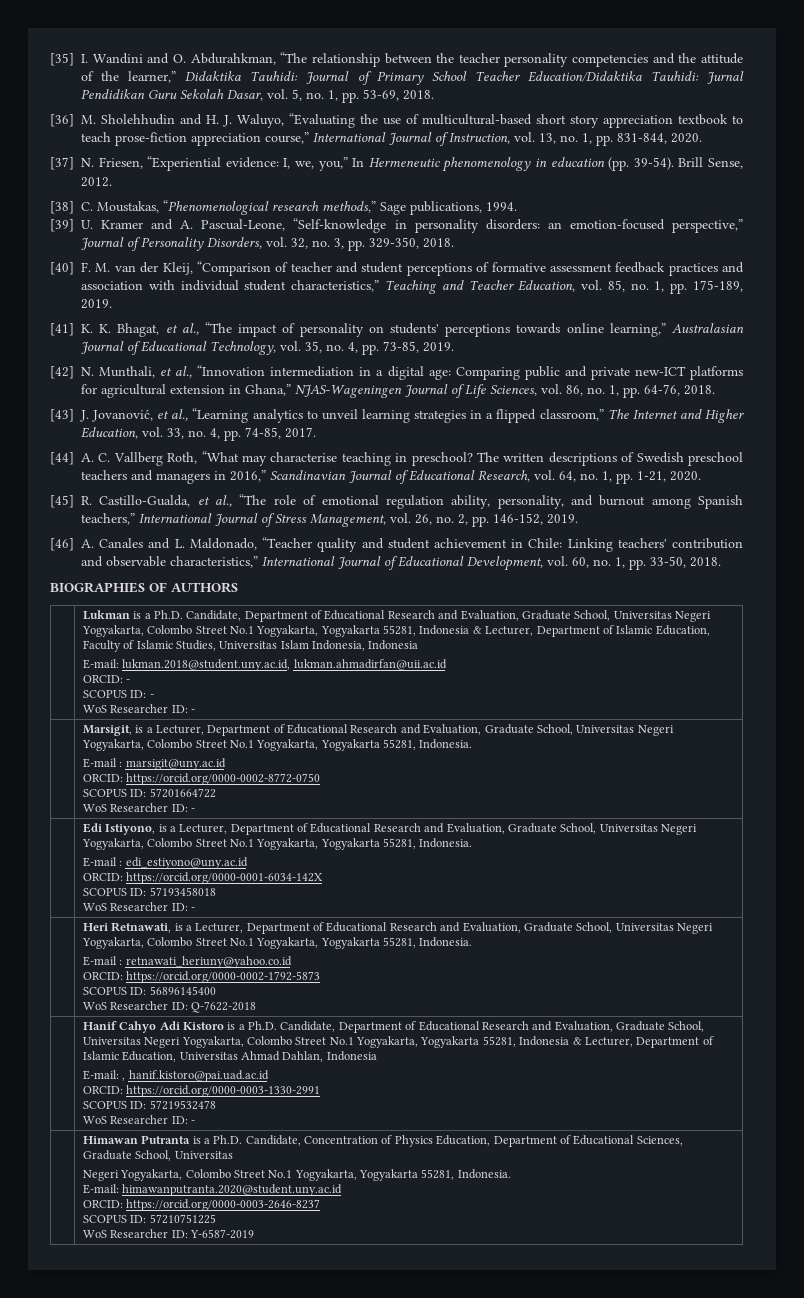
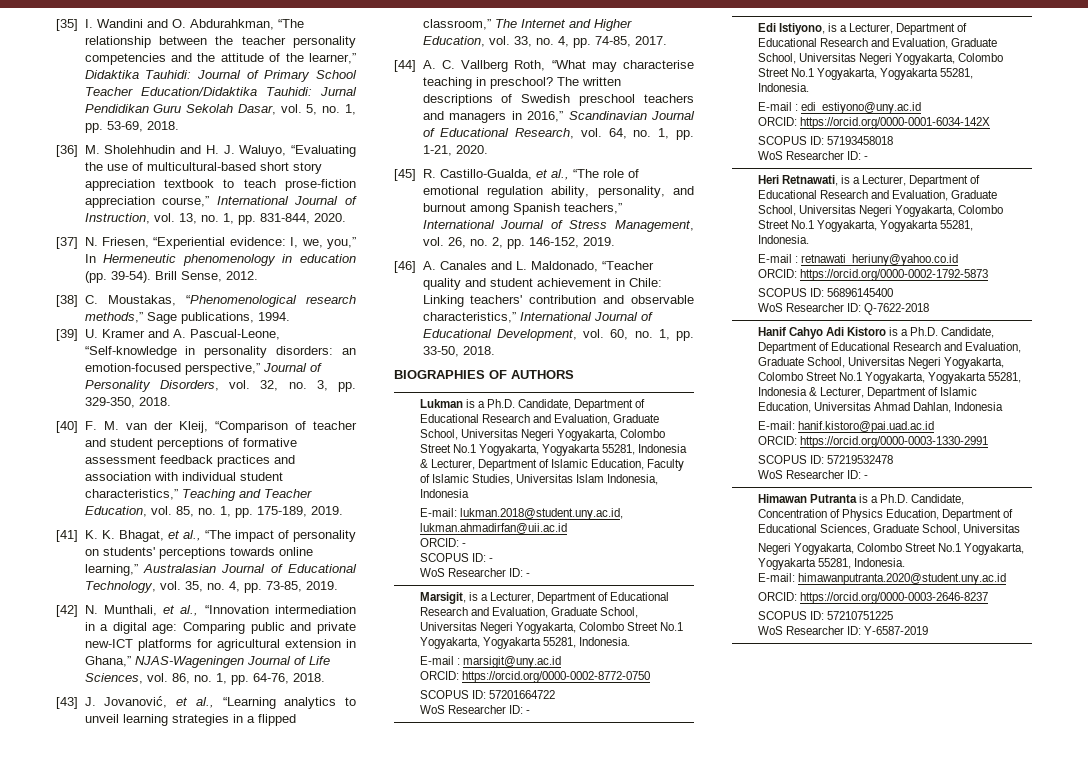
- E-mail: , hanif.kistoro@pai.uad.ac.id
+ E-mail: hanif.kistoro@pai.uad.ac.id

